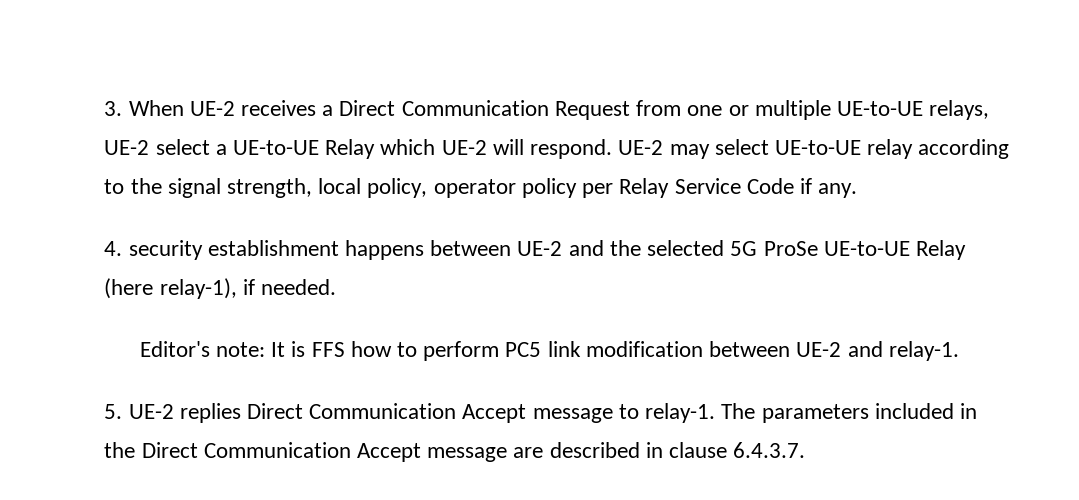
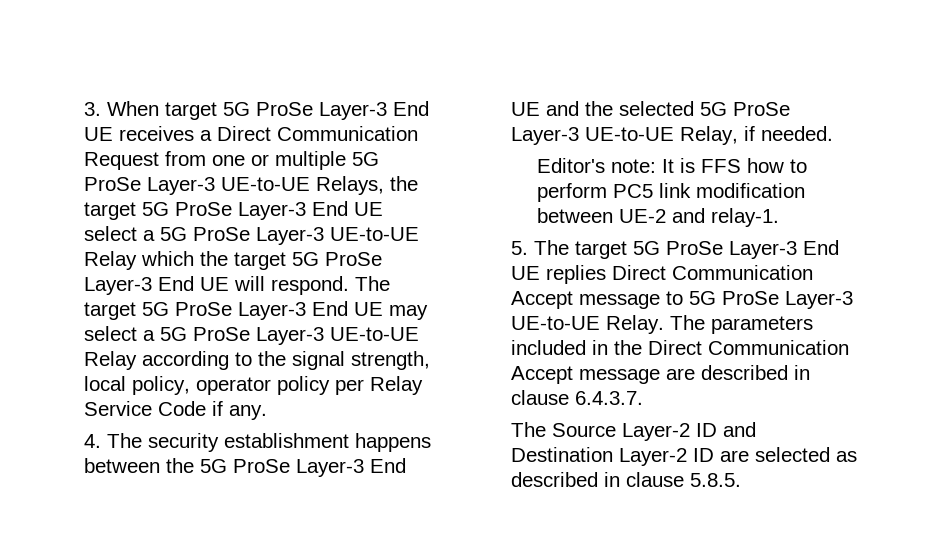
- 3. When UE-2 receives a Direct Communication Request from one or multiple UE-to-UE relays, UE-2 select a UE-to-UE Relay which UE-2 will respond. UE-2 may select UE-to-UE relay according to the signal strength, local policy, operator policy per Relay Service Code if any.
+ 3. When target 5G ProSe Layer-3 End UE receives a Direct Communication Request from one or multiple 5G ProSe Layer-3 UE-to-UE Relays, the target 5G ProSe Layer-3 End UE select a 5G ProSe Layer-3 UE-to-UE Relay which the target 5G ProSe Layer-3 End UE will respond. The target 5G ProSe Layer-3 End UE may select a 5G ProSe Layer-3 UE-to-UE Relay according to the signal strength, local policy, operator policy per Relay Service Code if any.
- 4. security establishment happens between UE-2 and the selected 5G ProSe UE-to-UE Relay (here relay-1), if needed.
+ 4. The security establishment happens between the 5G ProSe Layer-3 End UE and the selected 5G ProSe Layer-3 UE-to-UE Relay, if needed.
- 5. UE-2 replies Direct Communication Accept message to relay-1.
+ 5. The target 5G ProSe Layer-3 End UE replies Direct Communication Accept message to 5G ProSe Layer-3 UE-to-UE Relay.
+ The Source Layer-2 ID and Destination Layer-2 ID are selected as described in clause 5.8.5.

